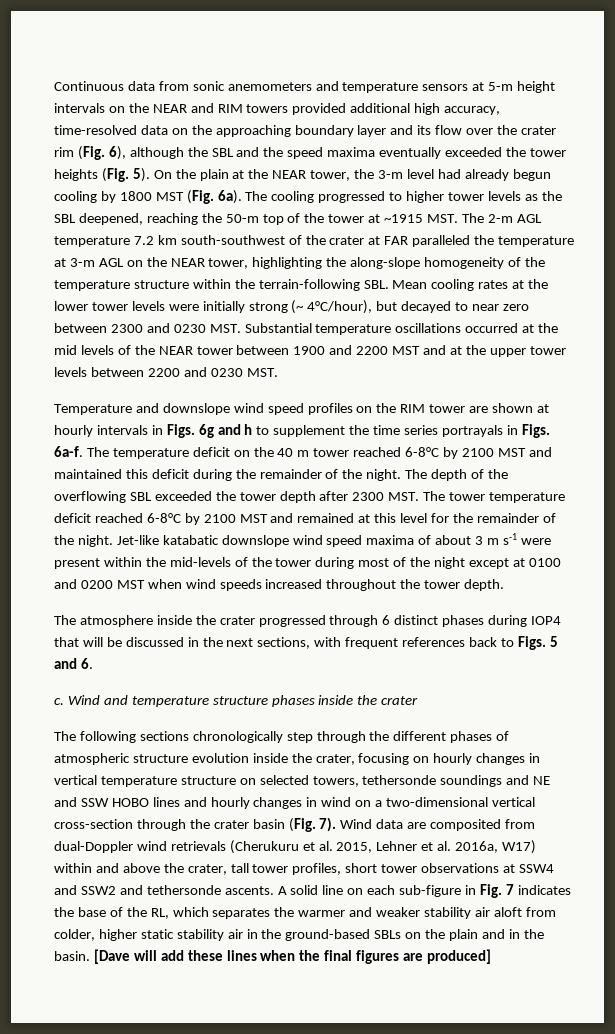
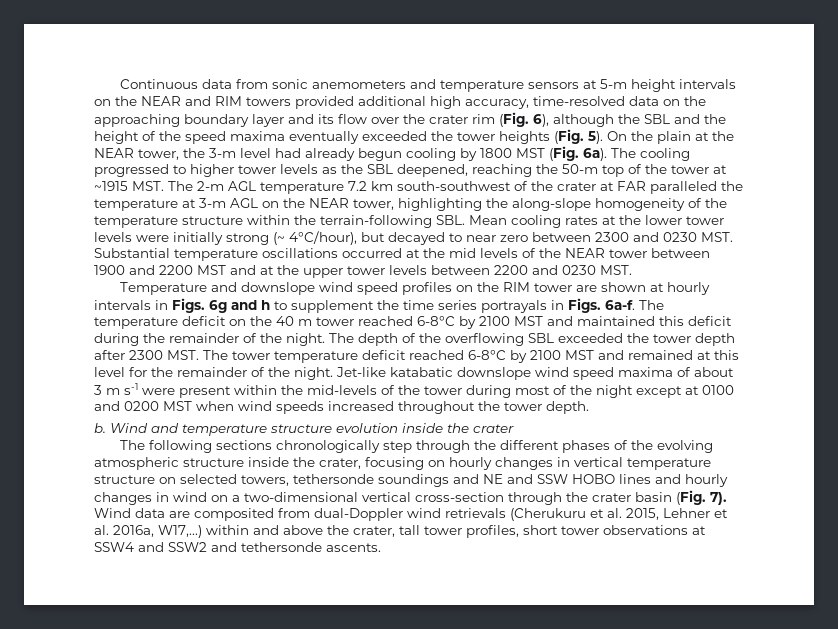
- Continuous data from sonic anemometers and temperature sensors at 5-m height intervals on the NEAR and RIM towers provided additional high accuracy, time-resolved data on the approaching boundary layer and its flow over the crater rim (Fig. 6), although the SBL and the speed maxima eventually exceeded the tower heights (Fig. 5).
+ Continuous data from sonic anemometers and temperature sensors at 5-m height intervals on the NEAR and RIM towers provided additional high accuracy, time-resolved data on the approaching boundary layer and its flow over the crater rim (Fig. 6), although the SBL and the height of the speed maxima eventually exceeded the tower heights (Fig. 5).
- The atmosphere inside the crater progressed through 6 distinct phases during IOP4 that will be discussed in the next sections, with frequent references back to Figs. 5 and 6.
- c.
+ b.
- Wind and temperature structure phases inside the crater
+ Wind and temperature structure evolution inside the crater
- The following sections chronologically step through the different phases of atmospheric structure evolution inside the crater, focusing on hourly changes in vertical temperature structure on selected towers, tethersonde soundings and NE and SSW HOBO lines and hourly changes in wind on a two-dimensional vertical cross-section through the crater basin (Fig. 7).
+ The following sections chronologically step through the different phases of the evolving atmospheric structure inside the crater, focusing on hourly changes in vertical temperature structure on selected towers, tethersonde soundings and NE and SSW HOBO lines and hourly changes in wind on a two-dimensional vertical cross-section through the crater basin (Fig. 7).
- Wind data are composited from dual-Doppler wind retrievals (Cherukuru et al. 2015, Lehner et al. 2016a, W17) within and above the crater, tall tower profiles, short tower observations at SSW4 and SSW2 and tethersonde ascents. A solid line on each sub-figure in Fig. 7 indicates the base of the RL, which separates the warmer and weaker stability air aloft from colder, higher static stability air in the ground-based SBLs on the plain and in the basin. [Dave will add these lines when the final figures are produced]
+ Wind data are composited from dual-Doppler wind retrievals (Cherukuru et al. 2015, Lehner et al. 2016a, W17,...) within and above the crater, tall tower profiles, short tower observations at SSW4 and SSW2 and tethersonde ascents.

